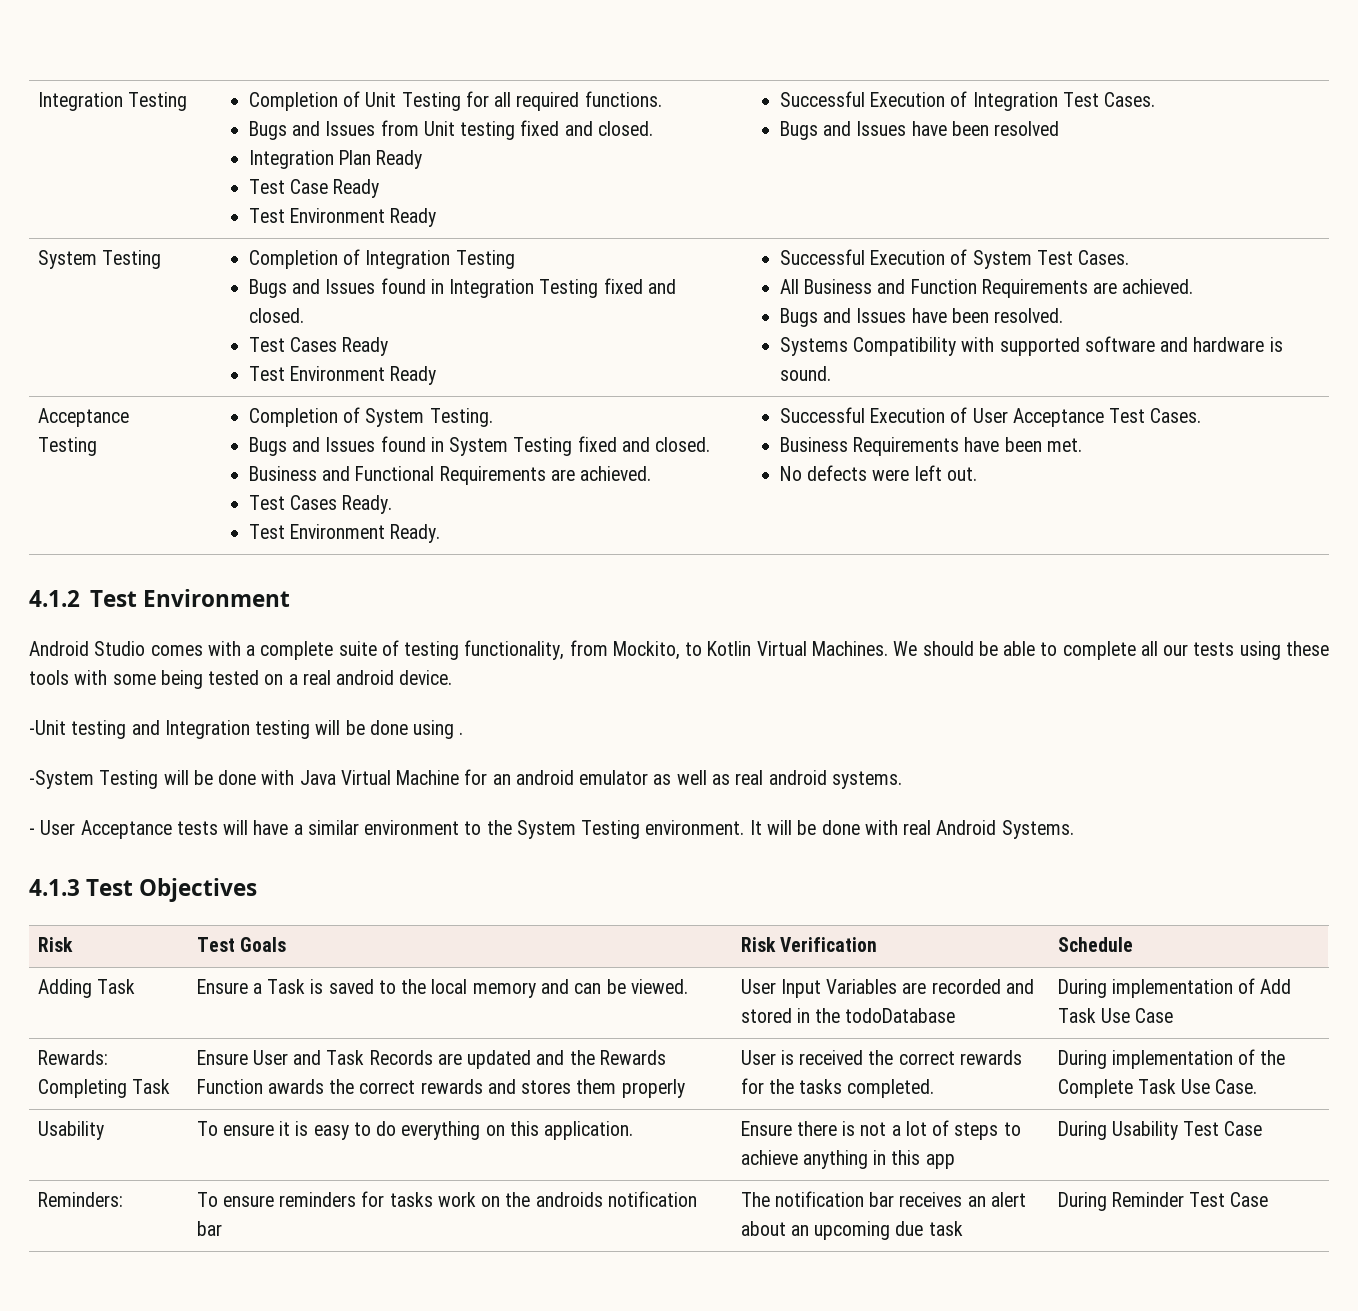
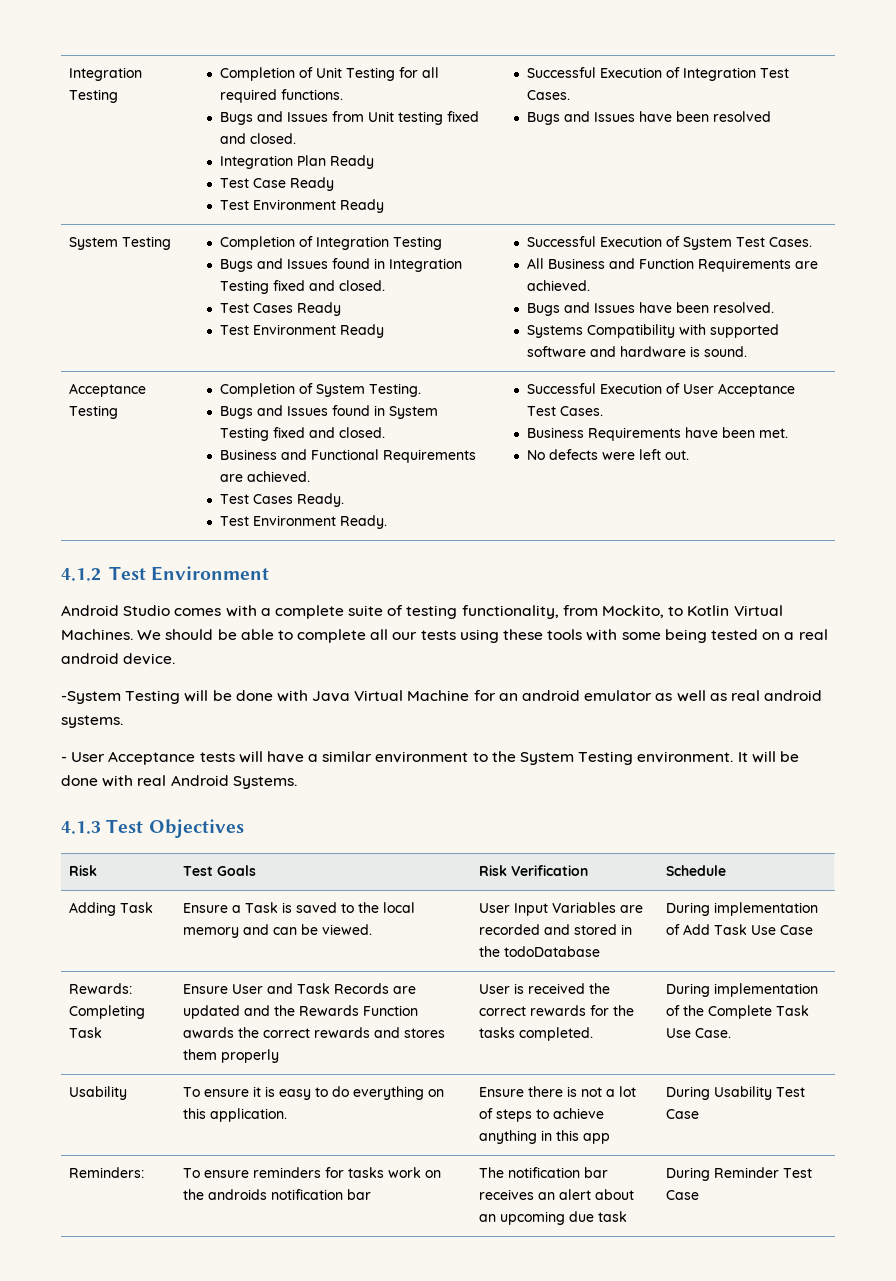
- -Unit testing and Integration testing will be done using .

